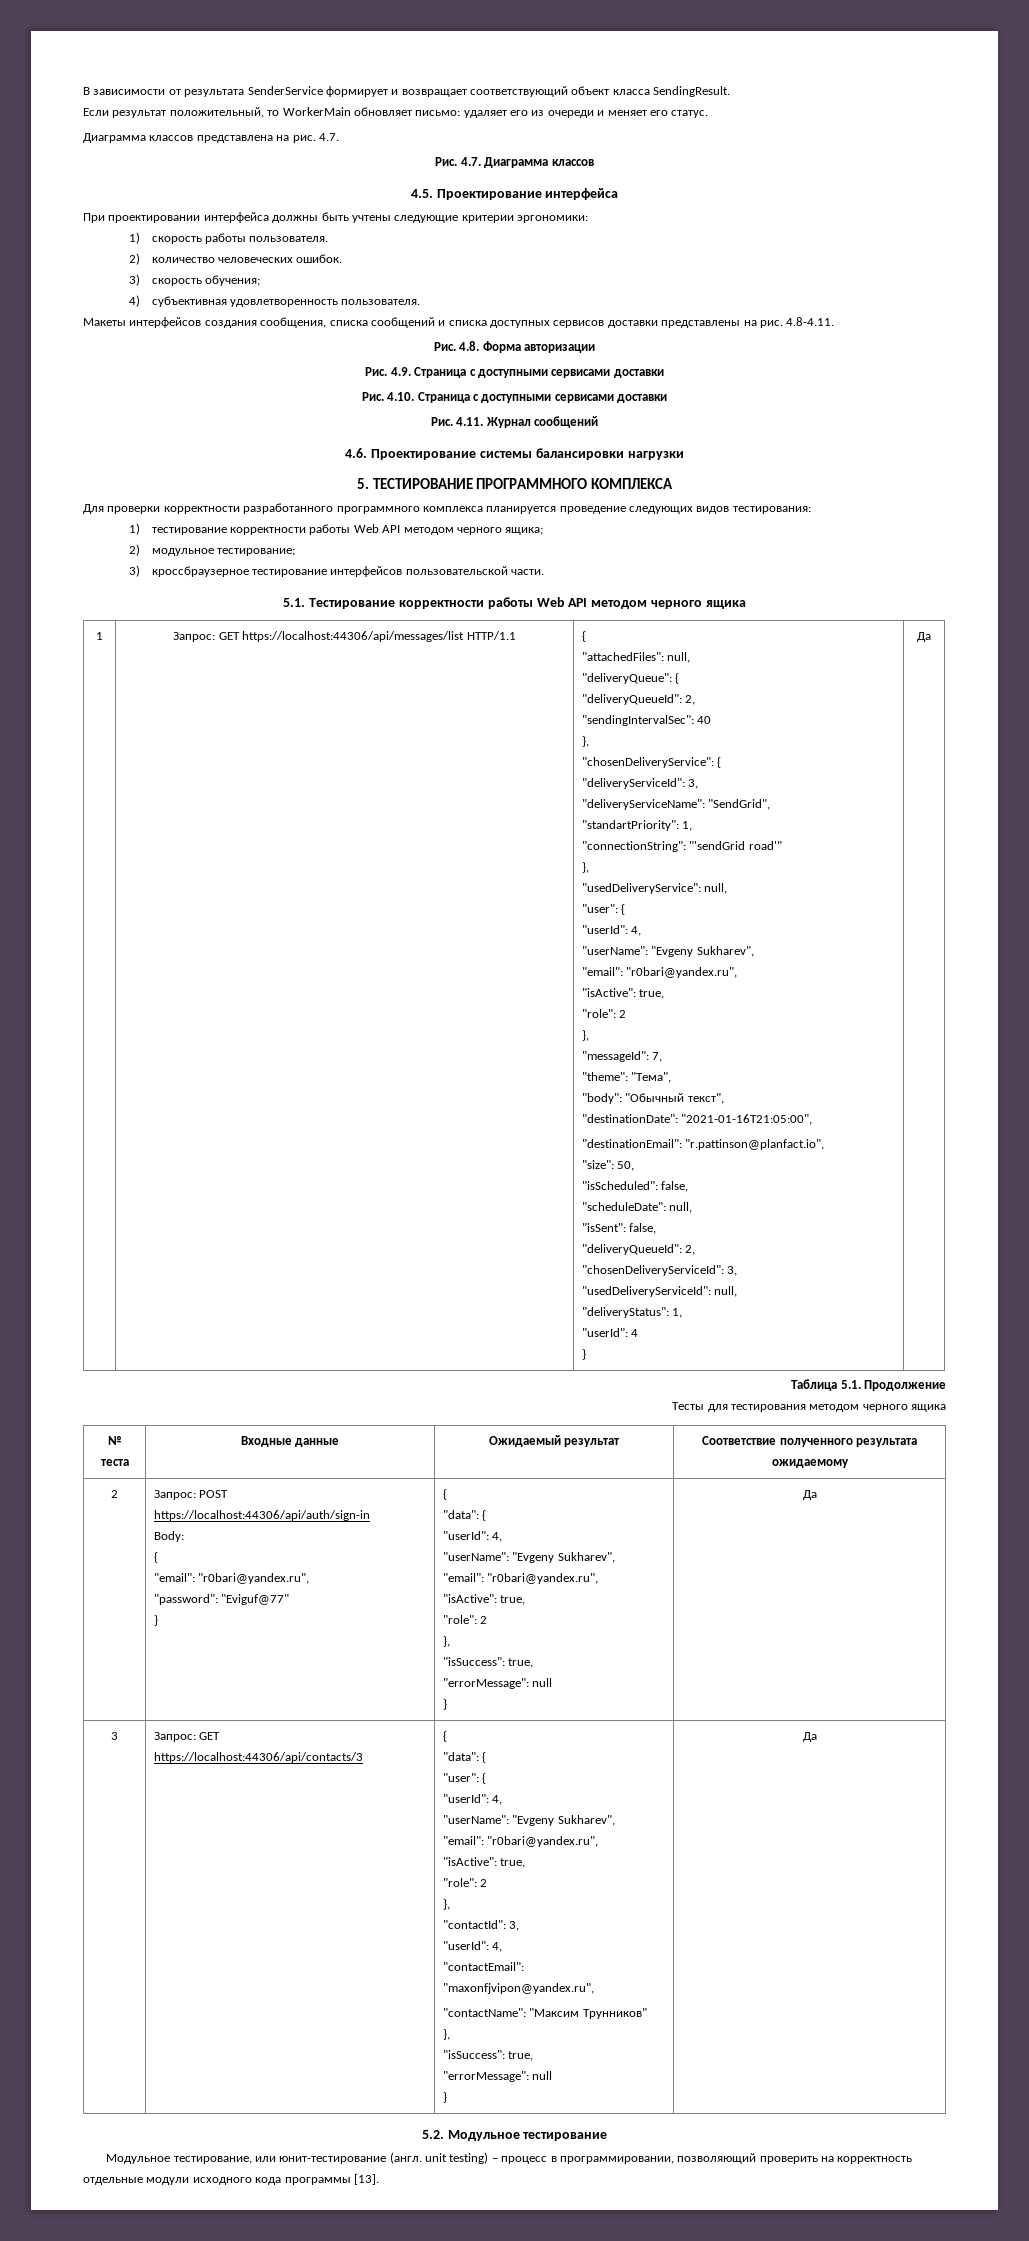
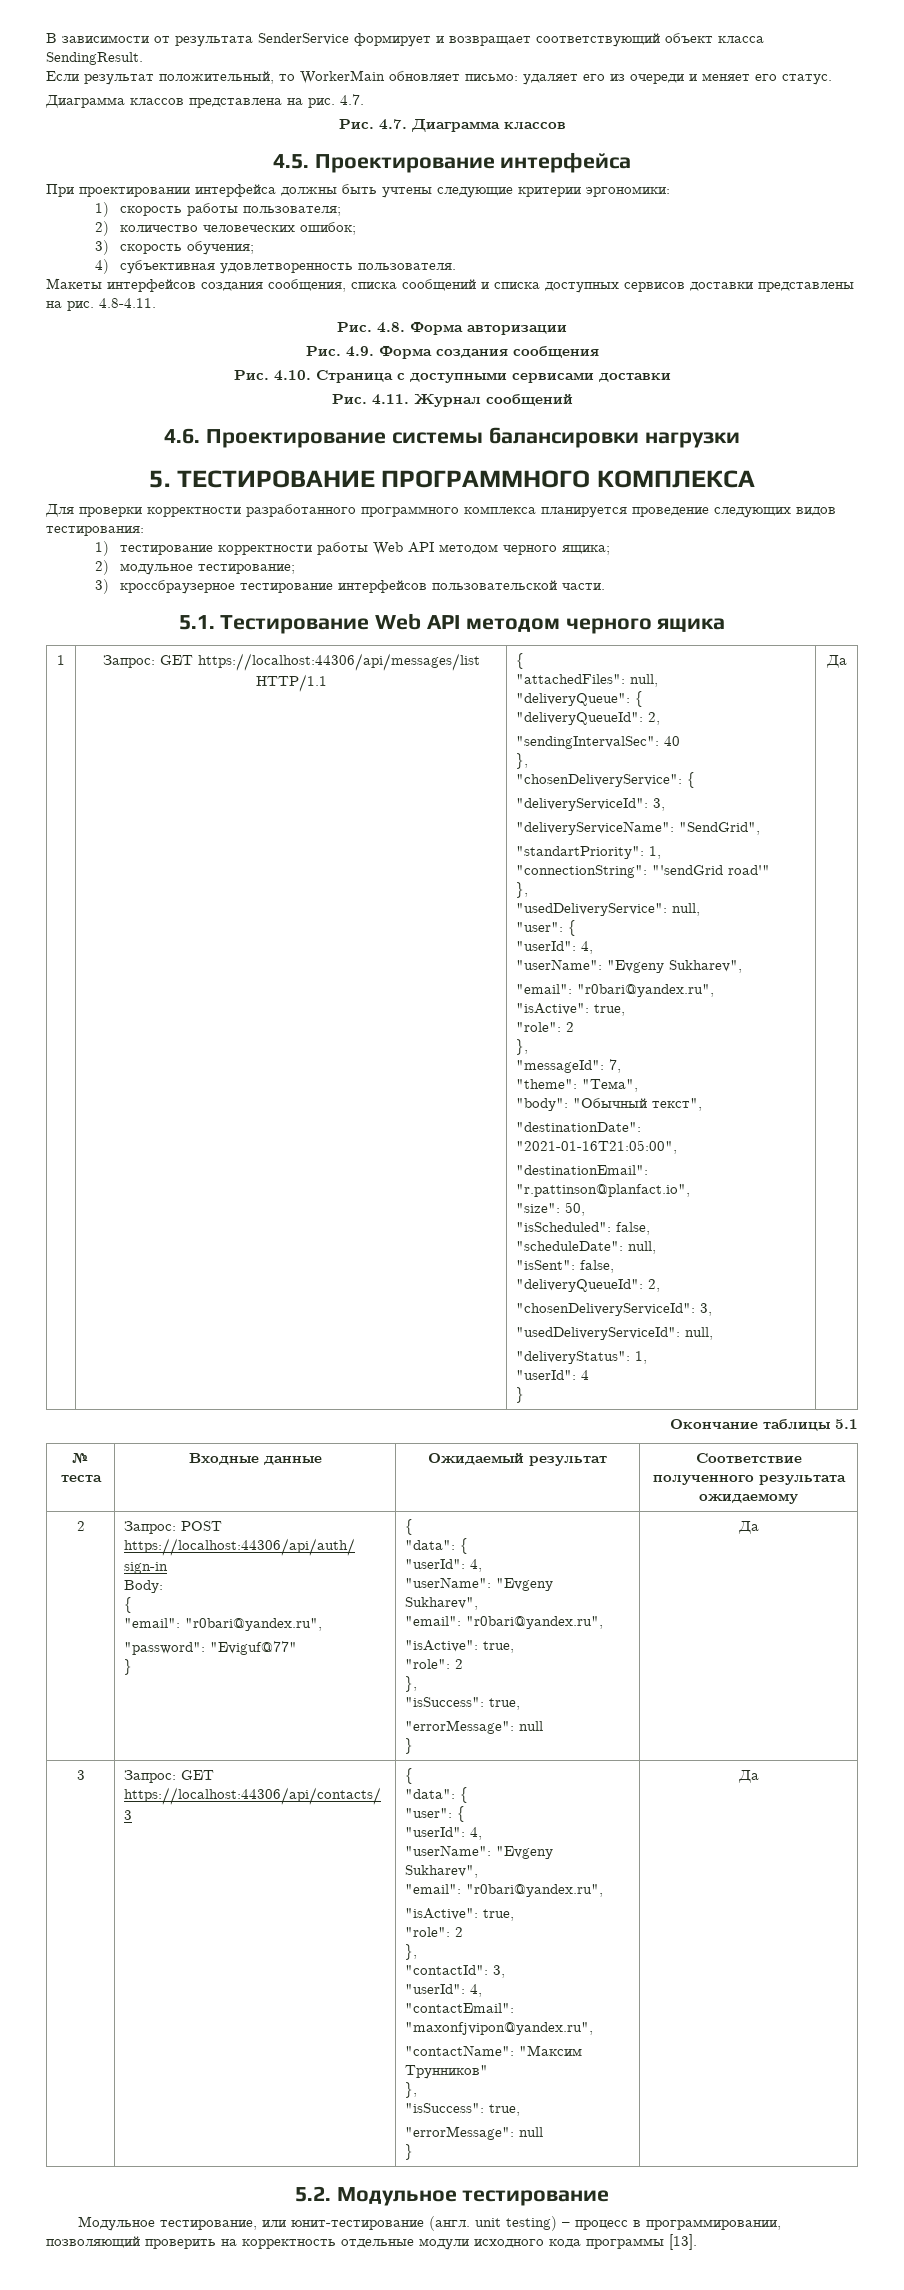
- 1) скорость работы пользователя.
+ 1) скорость работы пользователя;
- 2) количество человеческих ошибок.
+ 2) количество человеческих ошибок;
- Рис. 4.9. Страница с доступными сервисами доставки
+ Рис. 4.9. Форма создания сообщения
- 5.1. Тестирование корректности работы Web API методом черного ящика
+ 5.1. Тестирование Web API методом черного ящика
- Таблица 5.1. Продолжение
- Тесты для тестирования методом черного ящика
+ Окончание таблицы 5.1

